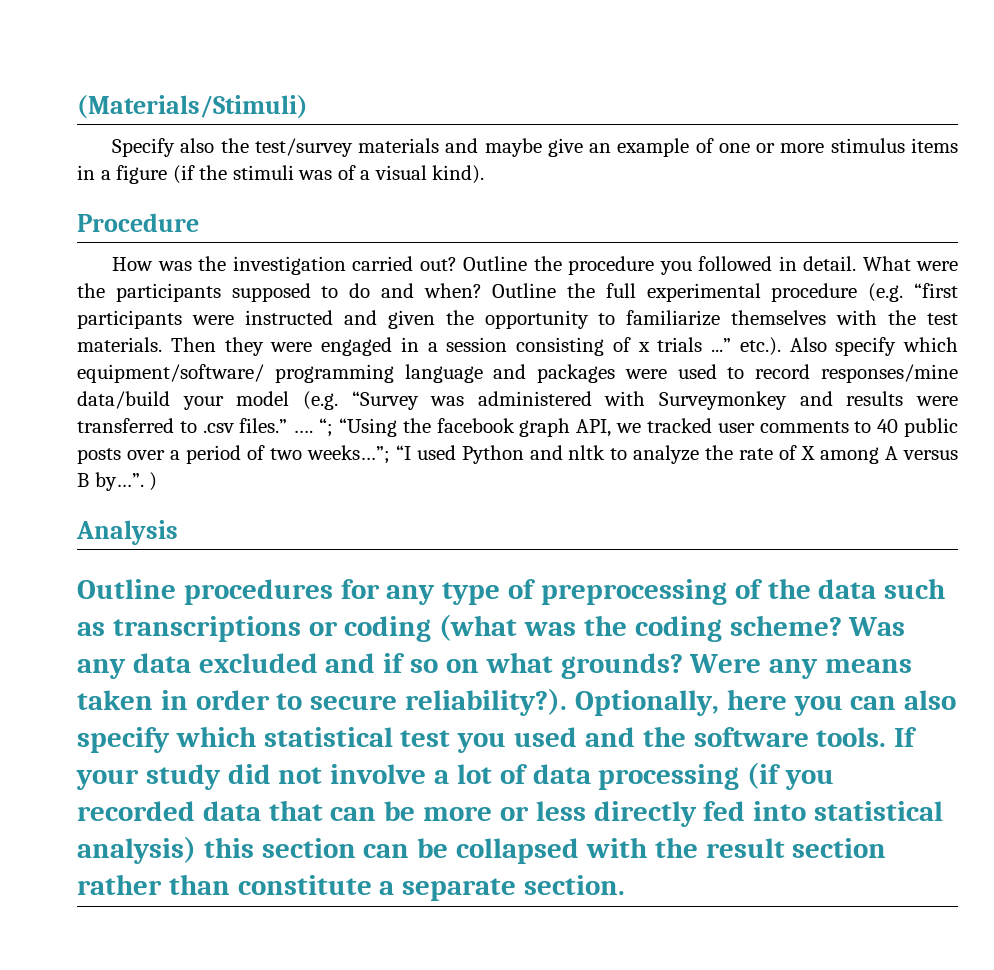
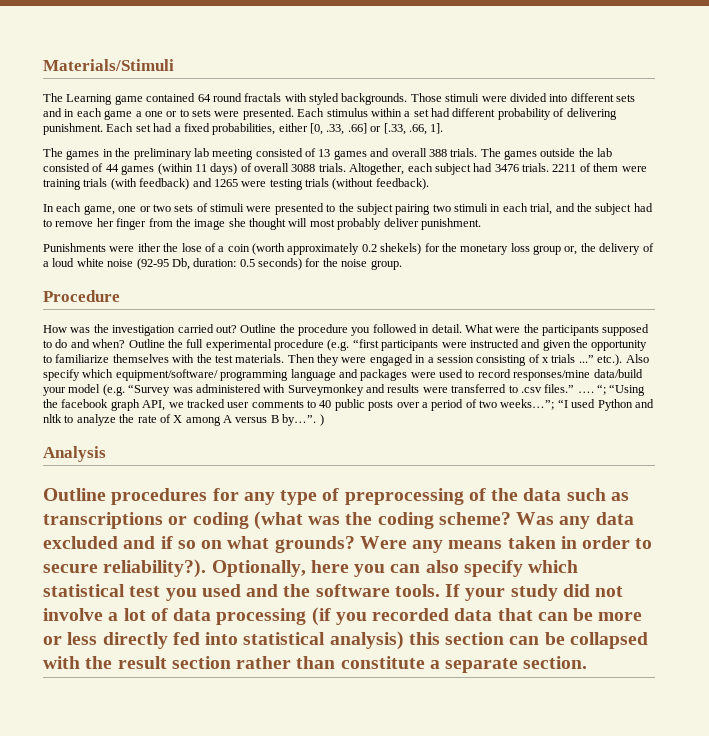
- (Materials/Stimuli)
- Specify also the test/survey materials and maybe give an example of one or more stimulus items in a figure (if the stimuli was of a visual kind).
+ Materials/Stimuli
+ The Learning game contained 64 round fractals with styled backgrounds. Those stimuli were divided into different sets and in each game a one or to sets were presented. Each stimulus within a set had different probability of delivering punishment. Each set had a fixed probabilities, either [0, .33, .66] or [.33, .66, 1].
+ The games in the preliminary lab meeting consisted of 13 games and overall 388 trials. The games outside the lab consisted of 44 games (within 11 days) of overall 3088 trials. Altogether, each subject had 3476 trials. 2211 of them were training trials (with feedback) and 1265 were testing trials (without feedback).
+ In each game, one or two sets of stimuli were presented to the subject pairing two stimuli in each trial, and the subject had to remove her finger from the image she thought will most probably deliver punishment.
+ Punishments were ither the lose of a coin (worth approximately 0.2 shekels) for the monetary loss group or, the delivery of a loud white noise (92-95 Db, duration: 0.5 seconds) for the noise group.

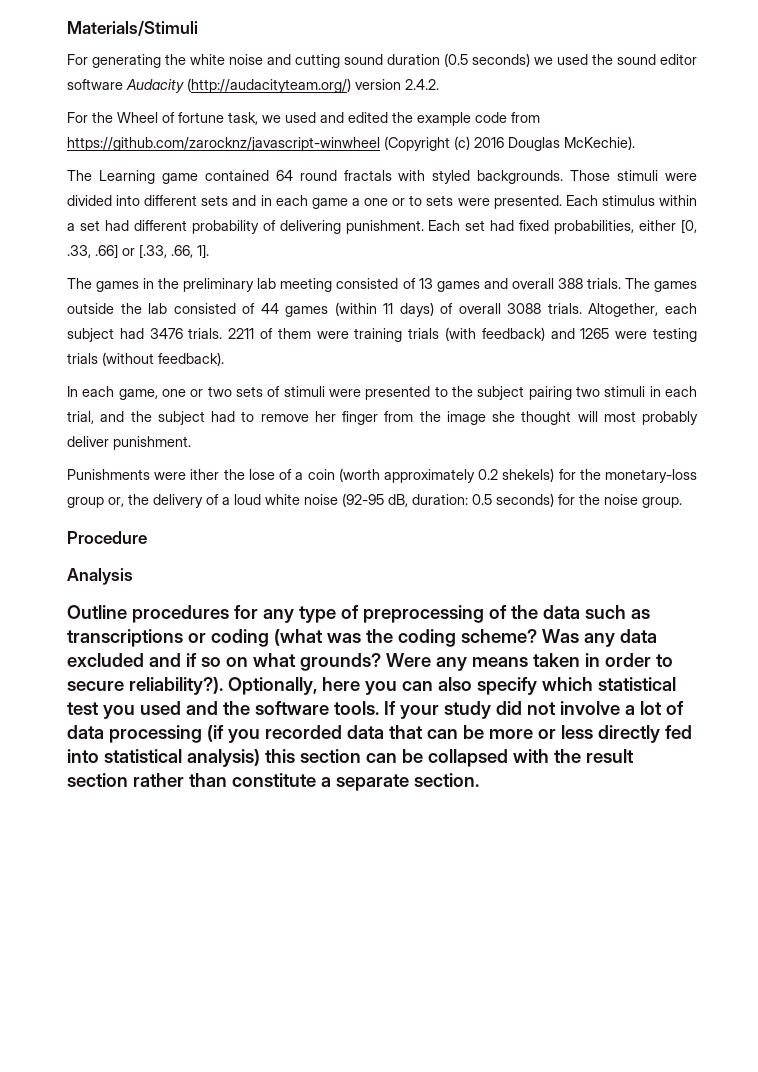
+ For generating the white noise and cutting sound duration (0.5 seconds) we used the sound editor software Audacity (http://audacityteam.org/) version 2.4.2.
+ For the Wheel of fortune task, we used and edited the example code from https://github.com/zarocknz/javascript-winwheel (Copyright (c) 2016 Douglas McKechie).
- Each set had a fixed probabilities, either [0, .33, .66] or [.33, .66, 1].
+ Each set had fixed probabilities, either [0, .33, .66] or [.33, .66, 1].
- Punishments were ither the lose of a coin (worth approximately 0.2 shekels) for the monetary loss group or, the delivery of a loud white noise (92-95 Db, duration: 0.5 seconds) for the noise group.
+ Punishments were ither the lose of a coin (worth approximately 0.2 shekels) for the monetary-loss group or, the delivery of a loud white noise (92-95 dB, duration: 0.5 seconds) for the noise group.
- How was the investigation carried out? Outline the procedure you followed in detail. What were the participants supposed to do and when? Outline the full experimental procedure (e.g. “first participants were instructed and given the opportunity to familiarize themselves with the test materials. Then they were engaged in a session consisting of x trials ...” etc.). Also specify which equipment/software/ programming language and packages were used to record responses/mine data/build your model (e.g. “Survey was administered with Surveymonkey and results were transferred to .csv files.” …. “; “Using the facebook graph API, we tracked user comments to 40 public posts over a period of two weeks…”; “I used Python and nltk to analyze the rate of X among A versus B by…”. )

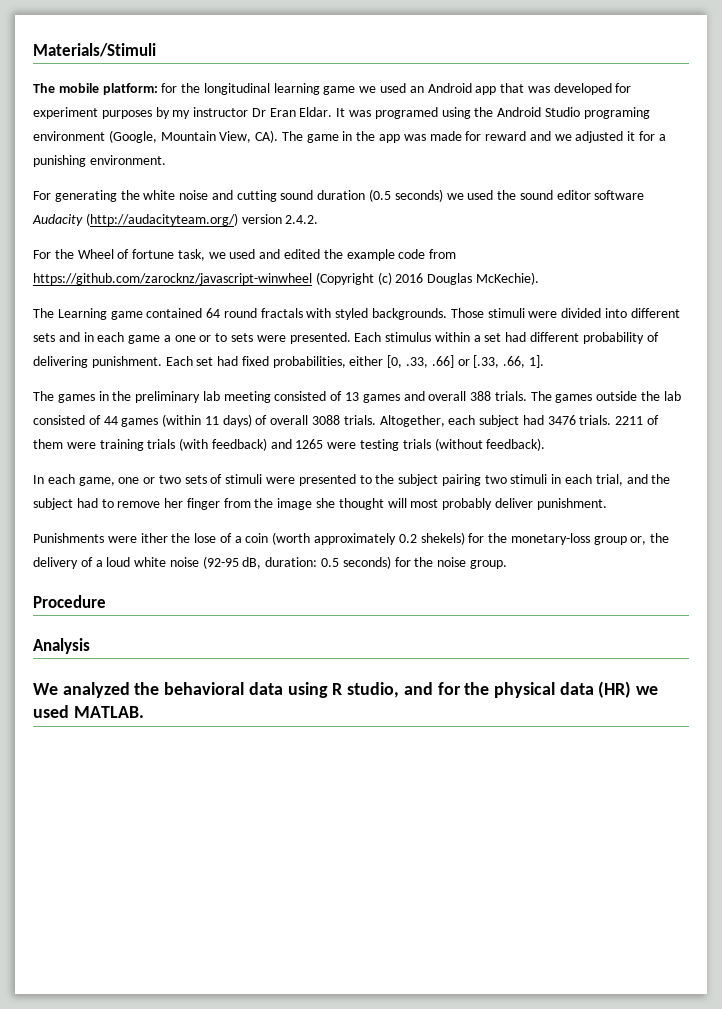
+ The mobile platform: for the longitudinal learning game we used an Android app that was developed for experiment purposes by my instructor Dr Eran Eldar. It was programed using the Android Studio programing environment (Google, Mountain View, CA). The game in the app was made for reward and we adjusted it for a punishing environment.
- Outline procedures for any type of preprocessing of the data such as transcriptions or coding (what was the coding scheme? Was any data excluded and if so on what grounds? Were any means taken in order to secure reliability?). Optionally, here you can also specify which statistical test you used and the software tools. If your study did not involve a lot of data processing (if you recorded data that can be more or less directly fed into statistical analysis) this section can be collapsed with the result section rather than constitute a separate section.
+ We analyzed the behavioral data using R studio, and for the physical data (HR) we used MATLAB.

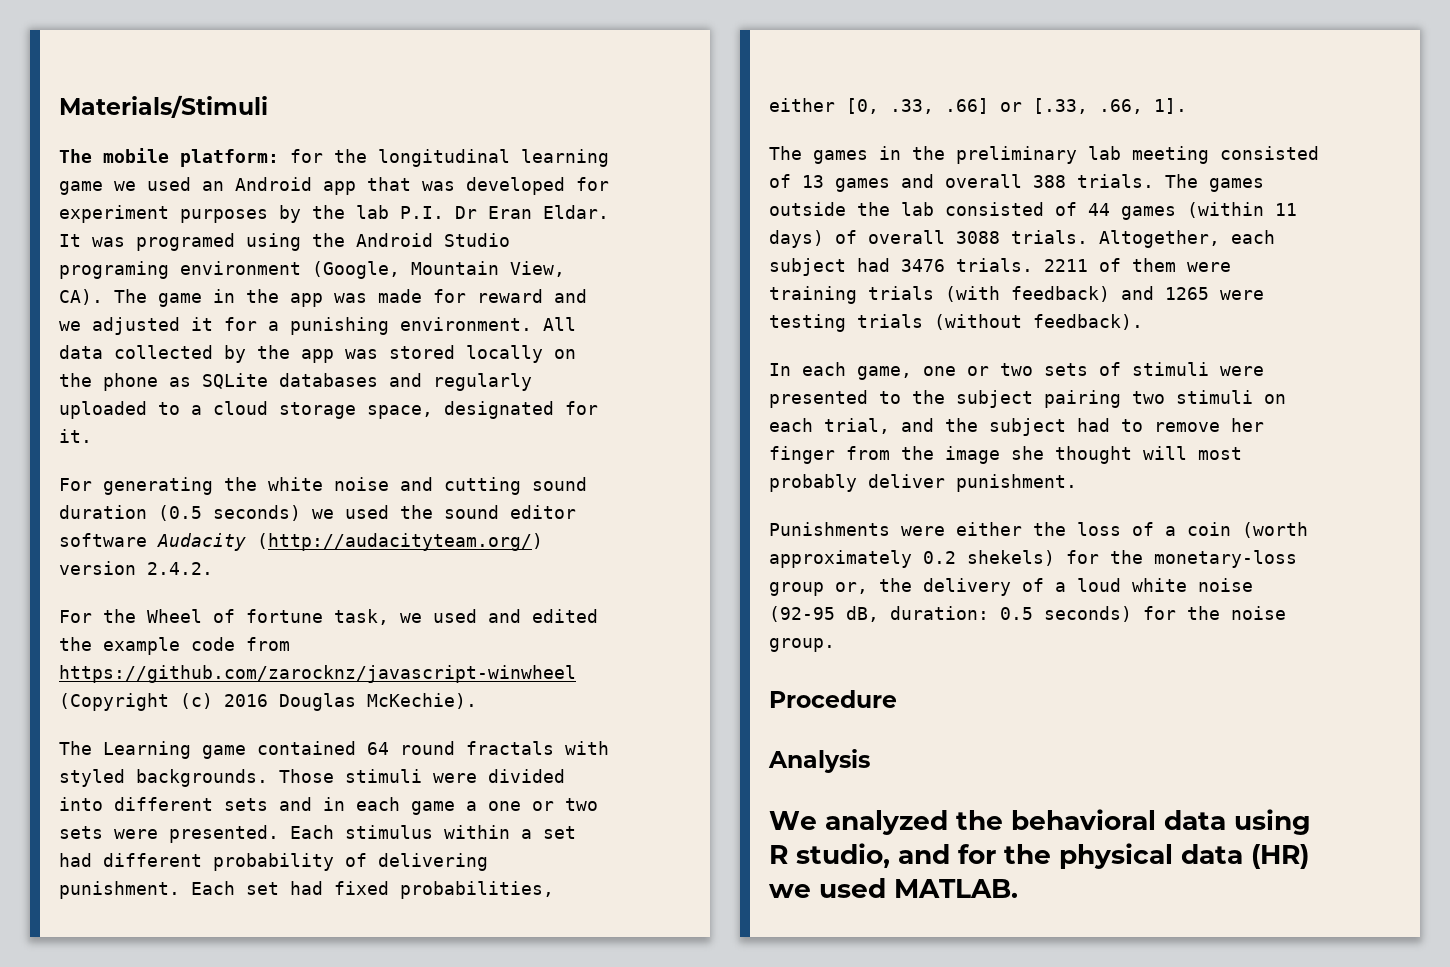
- The mobile platform: for the longitudinal learning game we used an Android app that was developed for experiment purposes by my instructor Dr Eran Eldar.
+ The mobile platform: for the longitudinal learning game we used an Android app that was developed for experiment purposes by the lab P.I. Dr Eran Eldar.
+ All data collected by the app was stored locally on the phone as SQLite databases and regularly uploaded to a cloud storage space, designated for it.
- Those stimuli were divided into different sets and in each game a one or to sets were presented.
+ Those stimuli were divided into different sets and in each game a one or two sets were presented.
- In each game, one or two sets of stimuli were presented to the subject pairing two stimuli in each trial, and the subject had to remove her finger from the image she thought will most probably deliver punishment.
+ In each game, one or two sets of stimuli were presented to the subject pairing two stimuli on each trial, and the subject had to remove her finger from the image she thought will most probably deliver punishment.
- Punishments were ither the lose of a coin (worth approximately 0.2 shekels) for the monetary-loss group or, the delivery of a loud white noise (92-95 dB, duration: 0.5 seconds) for the noise group.
+ Punishments were either the loss of a coin (worth approximately 0.2 shekels) for the monetary-loss group or, the delivery of a loud white noise (92-95 dB, duration: 0.5 seconds) for the noise group.

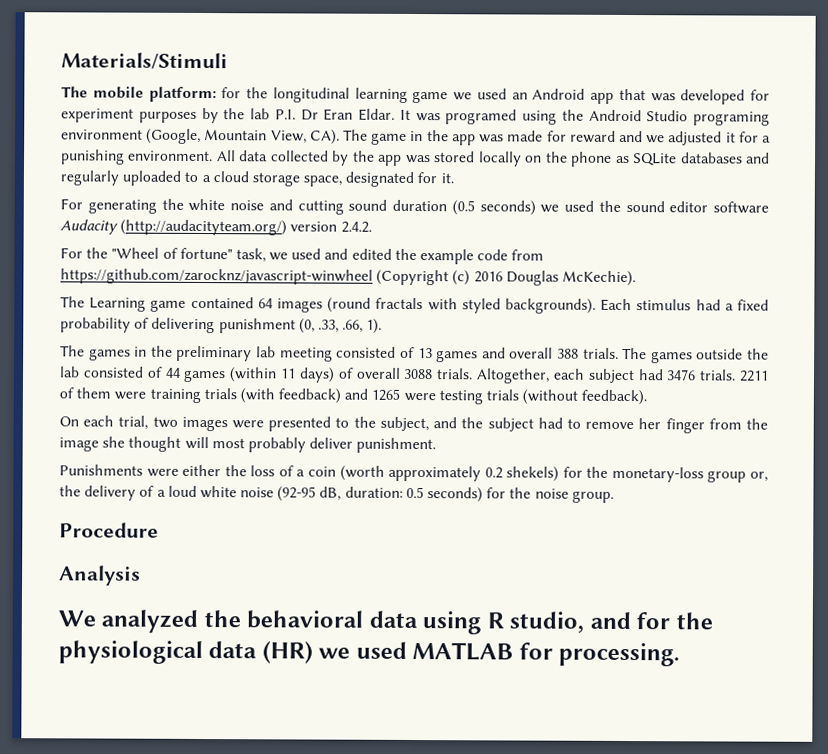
- For the Wheel of fortune task, we used and edited the example code from https://github.com/zarocknz/javascript-winwheel (Copyright (c) 2016 Douglas McKechie).
+ For the "Wheel of fortune" task, we used and edited the example code from https://github.com/zarocknz/javascript-winwheel (Copyright (c) 2016 Douglas McKechie).
- The Learning game contained 64 round fractals with styled backgrounds. Those stimuli were divided into different sets and in each game a one or two sets were presented. Each stimulus within a set had different probability of delivering punishment. Each set had fixed probabilities, either [0, .33, .66] or [.33, .66, 1].
+ The Learning game contained 64 images (round fractals with styled backgrounds). Each stimulus had a fixed probability of delivering punishment (0, .33, .66, 1).
- In each game, one or two sets of stimuli were presented to the subject pairing two stimuli on each trial, and the subject had to remove her finger from the image she thought will most probably deliver punishment.
+ On each trial, two images were presented to the subject, and the subject had to remove her finger from the image she thought will most probably deliver punishment.
- We analyzed the behavioral data using R studio, and for the physical data (HR) we used MATLAB.
+ We analyzed the behavioral data using R studio, and for the physiological data (HR) we used MATLAB for processing.

